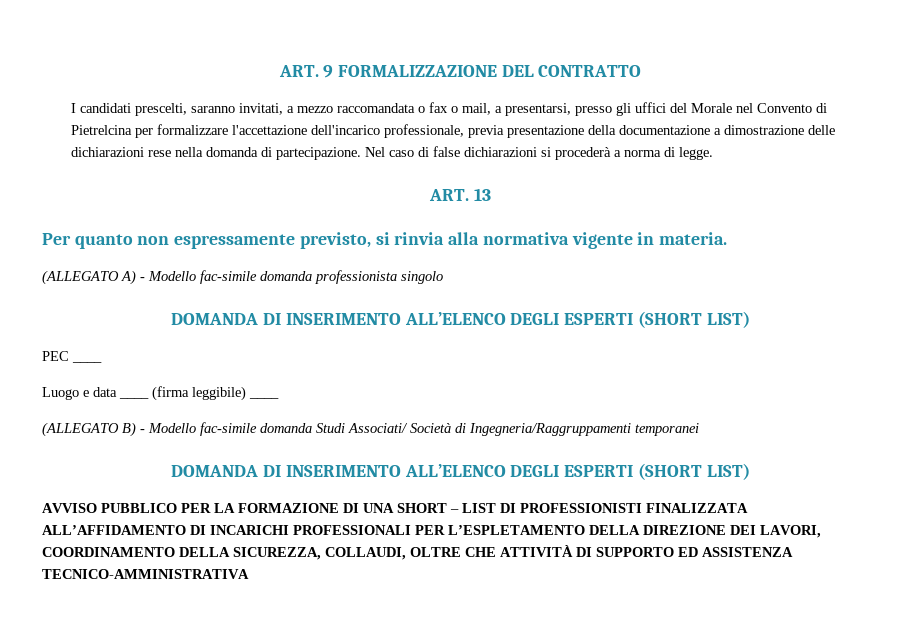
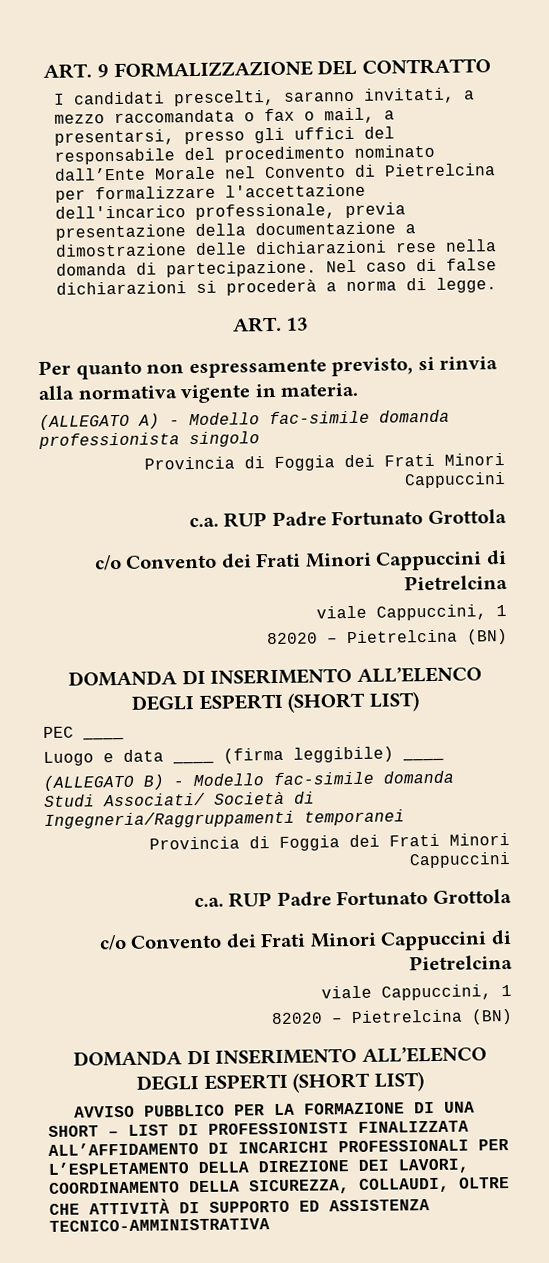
- I candidati prescelti, saranno invitati, a mezzo raccomandata o fax o mail, a presentarsi, presso gli uffici del Morale nel Convento di Pietrelcina per formalizzare l'accettazione dell'incarico professionale, previa presentazione della documentazione a dimostrazione delle dichiarazioni rese nella domanda di partecipazione.
+ I candidati prescelti, saranno invitati, a mezzo raccomandata o fax o mail, a presentarsi, presso gli uffici del responsabile del procedimento nominato dall’Ente Morale nel Convento di Pietrelcina per formalizzare l'accettazione dell'incarico professionale, previa presentazione della documentazione a dimostrazione delle dichiarazioni rese nella domanda di partecipazione.
  (ALLEGATO A) - Modello fac-simile domanda professionista singolo
+ Provincia di Foggia dei Frati Minori Cappuccini
+ c.a. RUP Padre Fortunato Grottola
+ c/o Convento dei Frati Minori Cappuccini di Pietrelcina
+ viale Cappuccini, 1
+ 82020 – Pietrelcina (BN)
  (ALLEGATO B) - Modello fac-simile domanda Studi Associati/ Società di Ingegneria/Raggruppamenti temporanei
+ Provincia di Foggia dei Frati Minori Cappuccini
+ c.a. RUP Padre Fortunato Grottola
+ c/o Convento dei Frati Minori Cappuccini di Pietrelcina
+ viale Cappuccini, 1
+ 82020 – Pietrelcina (BN)

